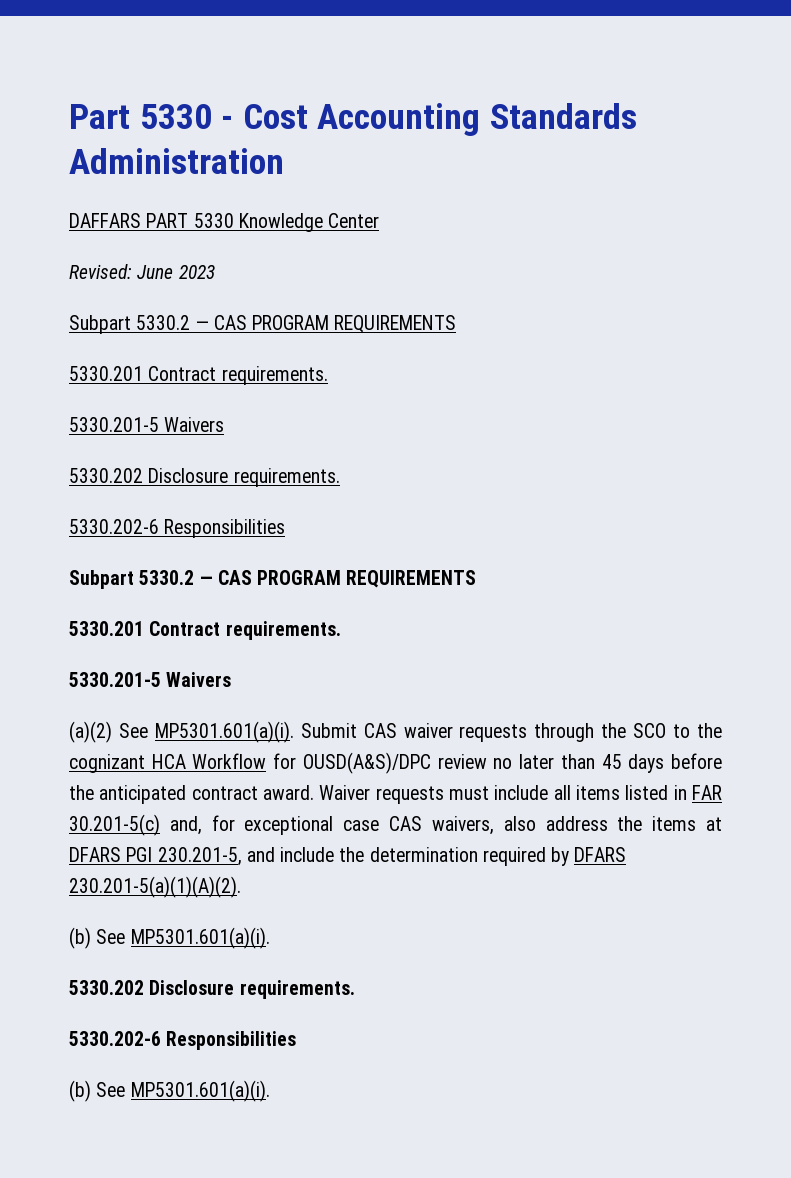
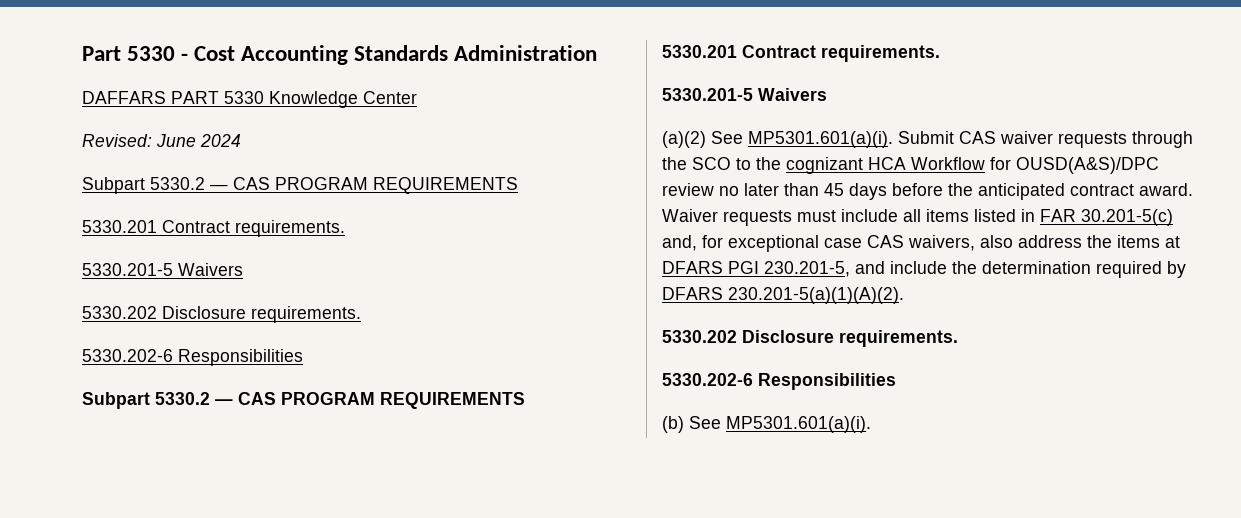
- Revised: June 2023
+ Revised: June 2024
  Waiver requests must include all items listed in FAR 30.201-5(c) and, for exceptional case CAS waivers, also address the items at DFARS PGI 230.201-5, and include the determination required by DFARS 230.201-5(a)(1)(A)(2).
- (b) See MP5301.601(a)(i).

